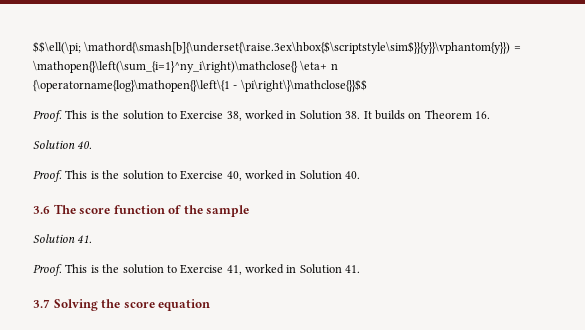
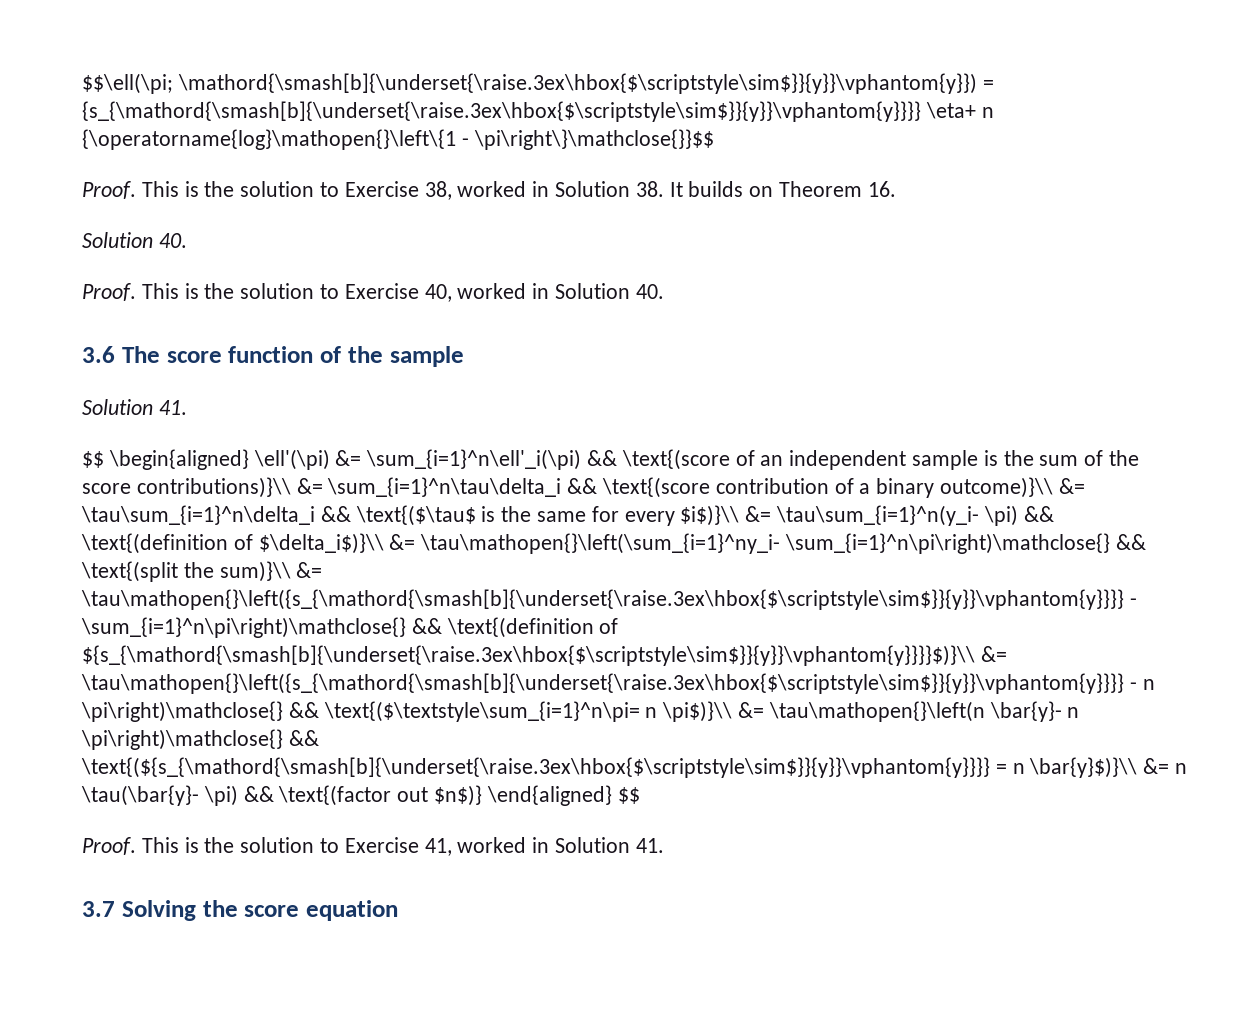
- $$\ell(\pi; \mathord{\smash[b]{\underset{\raise.3ex\hbox{$\scriptstyle\sim$}}{y}}\vphantom{y}}) = \mathopen{}\left(\sum_{i=1}^ny_i\right)\mathclose{} \eta+ n {\operatorname{log}\mathopen{}\left\{1 - \pi\right\}\mathclose{}}$$
+ $$\ell(\pi; \mathord{\smash[b]{\underset{\raise.3ex\hbox{$\scriptstyle\sim$}}{y}}\vphantom{y}}) = {s_{\mathord{\smash[b]{\underset{\raise.3ex\hbox{$\scriptstyle\sim$}}{y}}\vphantom{y}}}} \eta+ n {\operatorname{log}\mathopen{}\left\{1 - \pi\right\}\mathclose{}}$$
+ $$ \begin{aligned} \ell'(\pi) &= \sum_{i=1}^n\ell'_i(\pi) && \text{(score of an independent sample is the sum of the score contributions)}\\ &= \sum_{i=1}^n\tau\delta_i && \text{(score contribution of a binary outcome)}\\ &= \tau\sum_{i=1}^n\delta_i && \text{($\tau$ is the same for every $i$)}\\ &= \tau\sum_{i=1}^n(y_i- \pi) && \text{(definition of $\delta_i$)}\\ &= \tau\mathopen{}\left(\sum_{i=1}^ny_i- \sum_{i=1}^n\pi\right)\mathclose{} && \text{(split the sum)}\\ &= \tau\mathopen{}\left({s_{\mathord{\smash[b]{\underset{\raise.3ex\hbox{$\scriptstyle\sim$}}{y}}\vphantom{y}}}} - \sum_{i=1}^n\pi\right)\mathclose{} && \text{(definition of ${s_{\mathord{\smash[b]{\underset{\raise.3ex\hbox{$\scriptstyle\sim$}}{y}}\vphantom{y}}}}$)}\\ &= \tau\mathopen{}\left({s_{\mathord{\smash[b]{\underset{\raise.3ex\hbox{$\scriptstyle\sim$}}{y}}\vphantom{y}}}} - n \pi\right)\mathclose{} && \text{($\textstyle\sum_{i=1}^n\pi= n \pi$)}\\ &= \tau\mathopen{}\left(n \bar{y}- n \pi\right)\mathclose{} && \text{(${s_{\mathord{\smash[b]{\underset{\raise.3ex\hbox{$\scriptstyle\sim$}}{y}}\vphantom{y}}}} = n \bar{y}$)}\\ &= n \tau(\bar{y}- \pi) && \text{(factor out $n$)} \end{aligned} $$

